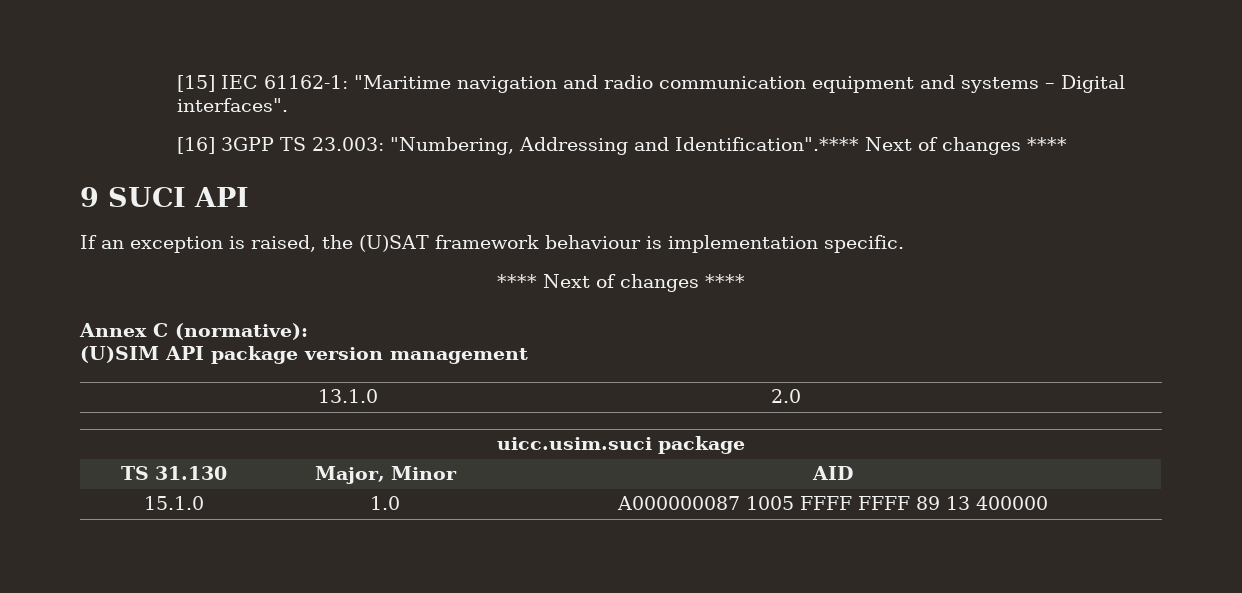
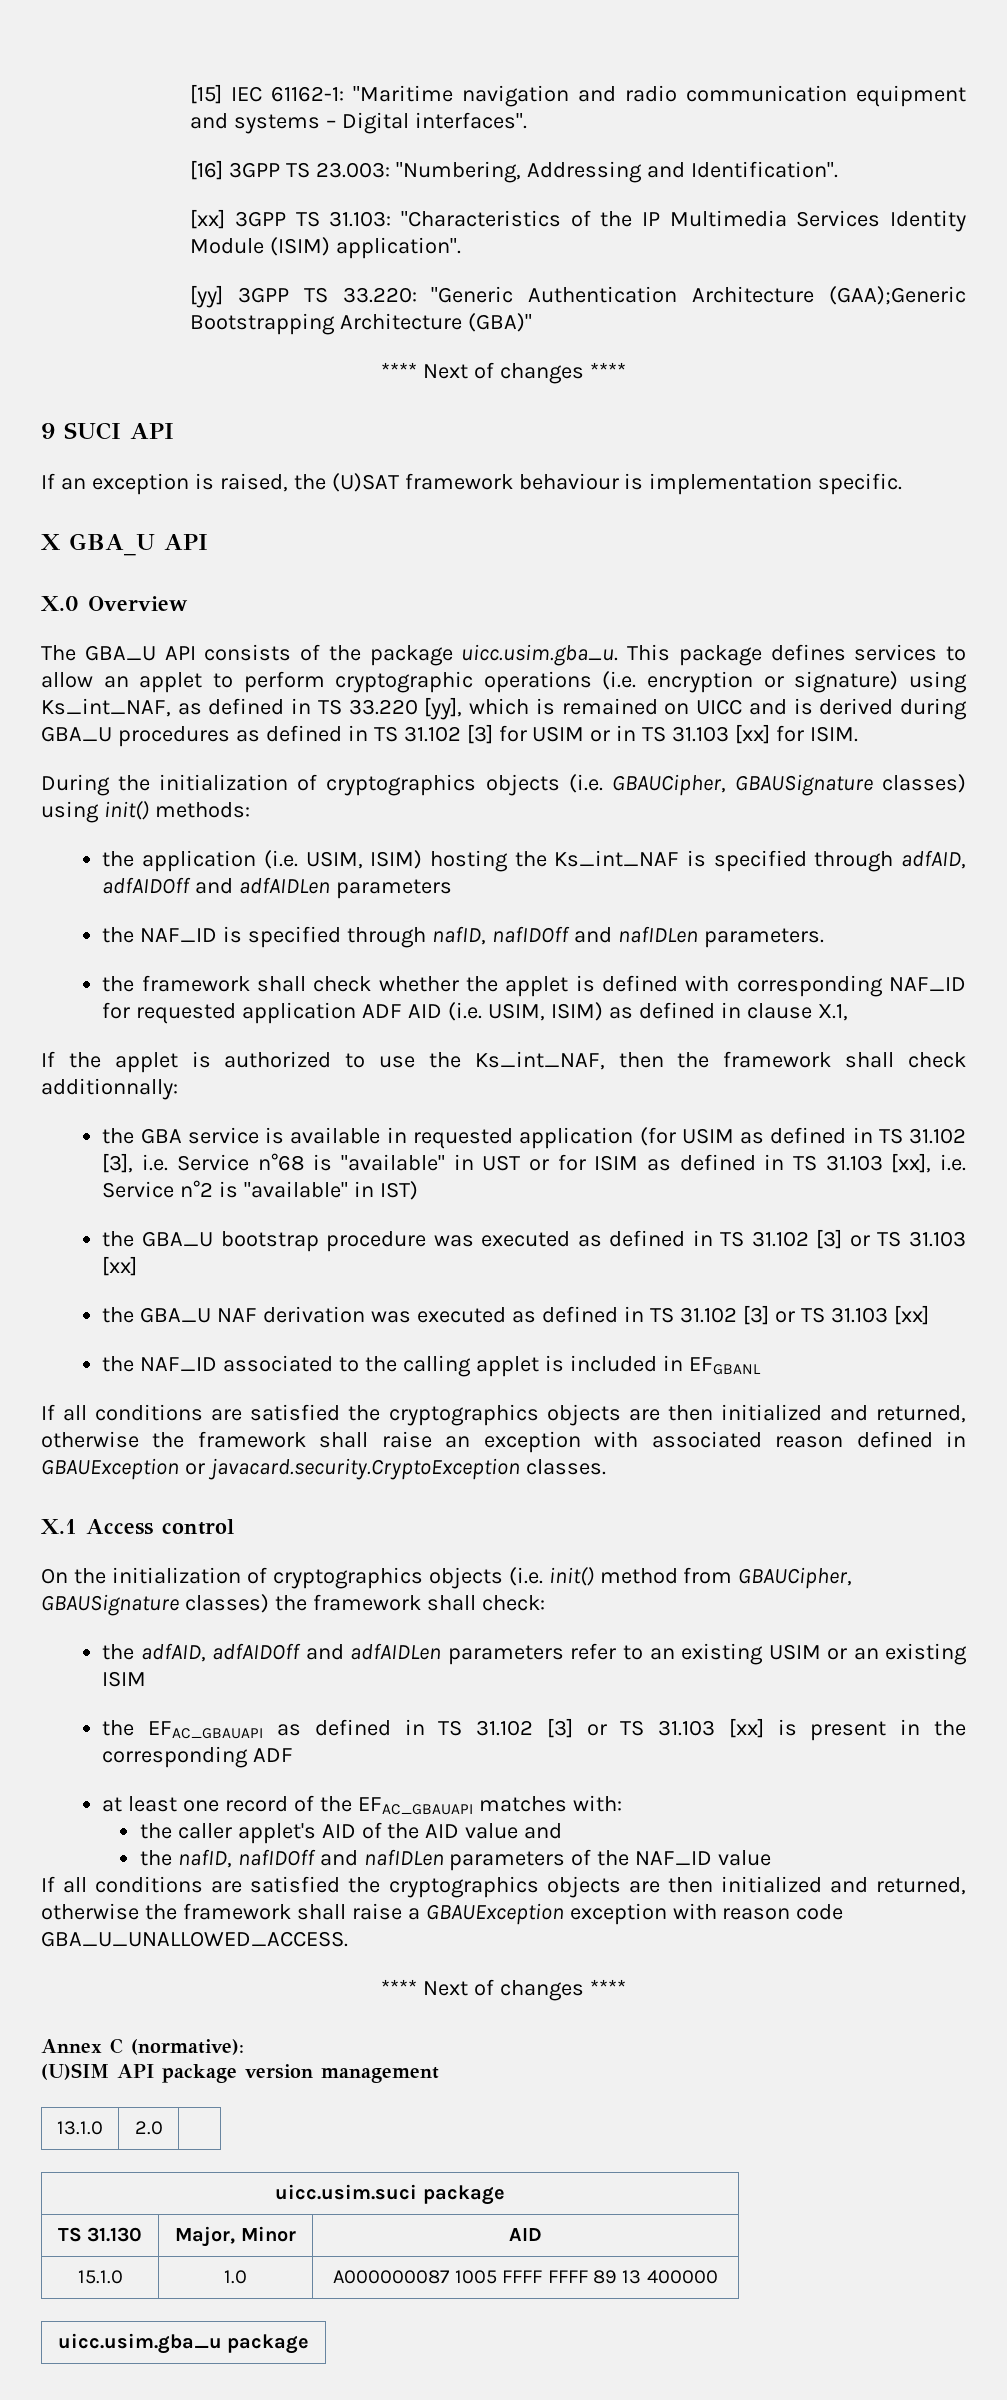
- [16] 3GPP TS 23.003: "Numbering, Addressing and Identification".**** Next of changes ****
+ [16] 3GPP TS 23.003: "Numbering, Addressing and Identification".
+ [xx] 3GPP TS 31.103: "Characteristics of the IP Multimedia Services Identity Module (ISIM) application".
+ [yy] 3GPP TS 33.220: "Generic Authentication Architecture (GAA);Generic Bootstrapping Architecture (GBA)"
+ **** Next of changes ****
+ X GBA_U API
+ X.0 Overview
+ The GBA_U API consists of the package uicc.usim.gba_u. This package defines services to allow an applet to perform cryptographic operations (i.e. encryption or signature) using Ks_int_NAF, as defined in TS 33.220 [yy], which is remained on UICC and is derived during GBA_U procedures as defined in TS 31.102 [3] for USIM or in TS 31.103 [xx] for ISIM.
+ During the initialization of cryptographics objects (i.e. GBAUCipher, GBAUSignature classes) using init() methods:
+ the application (i.e. USIM, ISIM) hosting the Ks_int_NAF is specified through adfAID, adfAIDOff and adfAIDLen parameters
+ the NAF_ID is specified through nafID, nafIDOff and nafIDLen parameters.
+ the framework shall check whether the applet is defined with corresponding NAF_ID for requested application ADF AID (i.e. USIM, ISIM) as defined in clause X.1,
+ If the applet is authorized to use the Ks_int_NAF, then the framework shall check additionnally:
+ the GBA service is available in requested application (for USIM as defined in TS 31.102 [3], i.e. Service n°68 is "available" in UST or for ISIM as defined in TS 31.103 [xx], i.e. Service n°2 is "available" in IST)
+ the GBA_U bootstrap procedure was executed as defined in TS 31.102 [3] or TS 31.103 [xx]
+ the GBA_U NAF derivation was executed as defined in TS 31.102 [3] or TS 31.103 [xx]
+ the NAF_ID associated to the calling applet is included in EFGBANL
+ If all conditions are satisfied the cryptographics objects are then initialized and returned, otherwise the framework shall raise an exception with associated reason defined in GBAUException or javacard.security.CryptoException classes.
+ X.1 Access control
+ On the initialization of cryptographics objects (i.e. init() method from GBAUCipher, GBAUSignature classes) the framework shall check:
+ the adfAID, adfAIDOff and adfAIDLen parameters refer to an existing USIM or an existing ISIM
+ the EFAC_GBAUAPI as defined in TS 31.102 [3] or TS 31.103 [xx] is present in the corresponding ADF
+ at least one record of the EFAC_GBAUAPI matches with:
+ the caller applet's AID of the AID value and
+ the nafID, nafIDOff and nafIDLen parameters of the NAF_ID value
+ If all conditions are satisfied the cryptographics objects are then initialized and returned, otherwise the framework shall raise a GBAUException exception with reason code GBA_U_UNALLOWED_ACCESS.
+ uicc.usim.gba_u package

